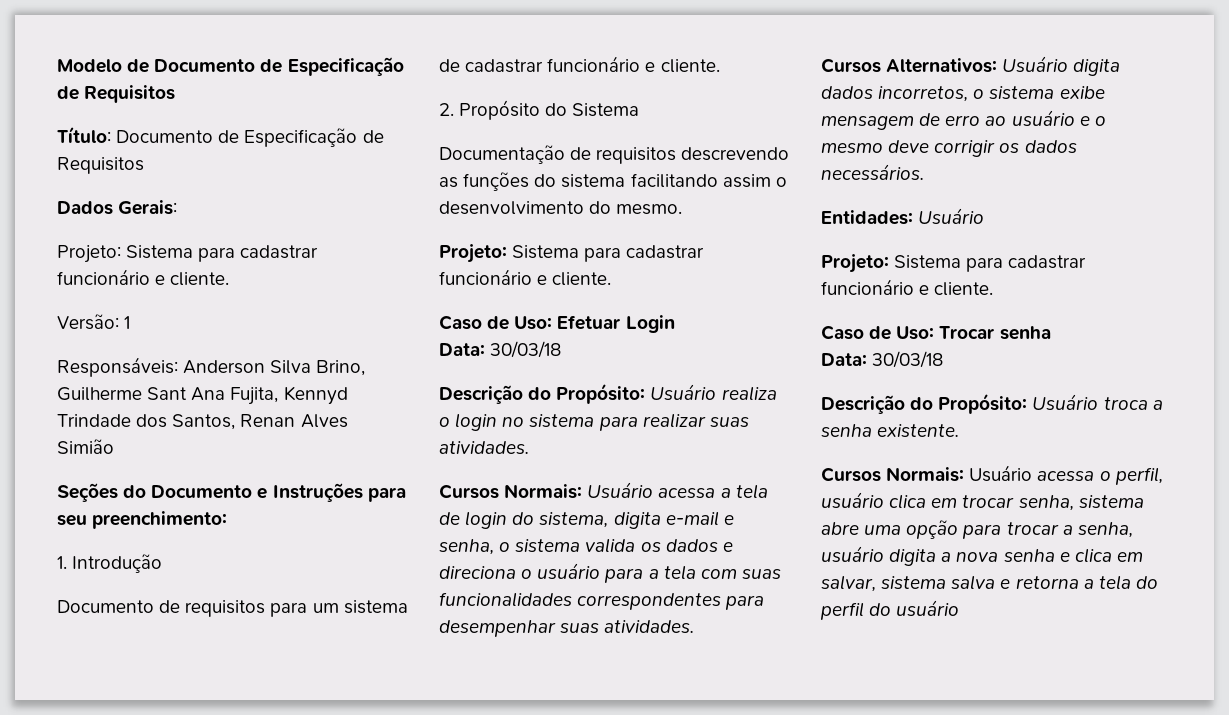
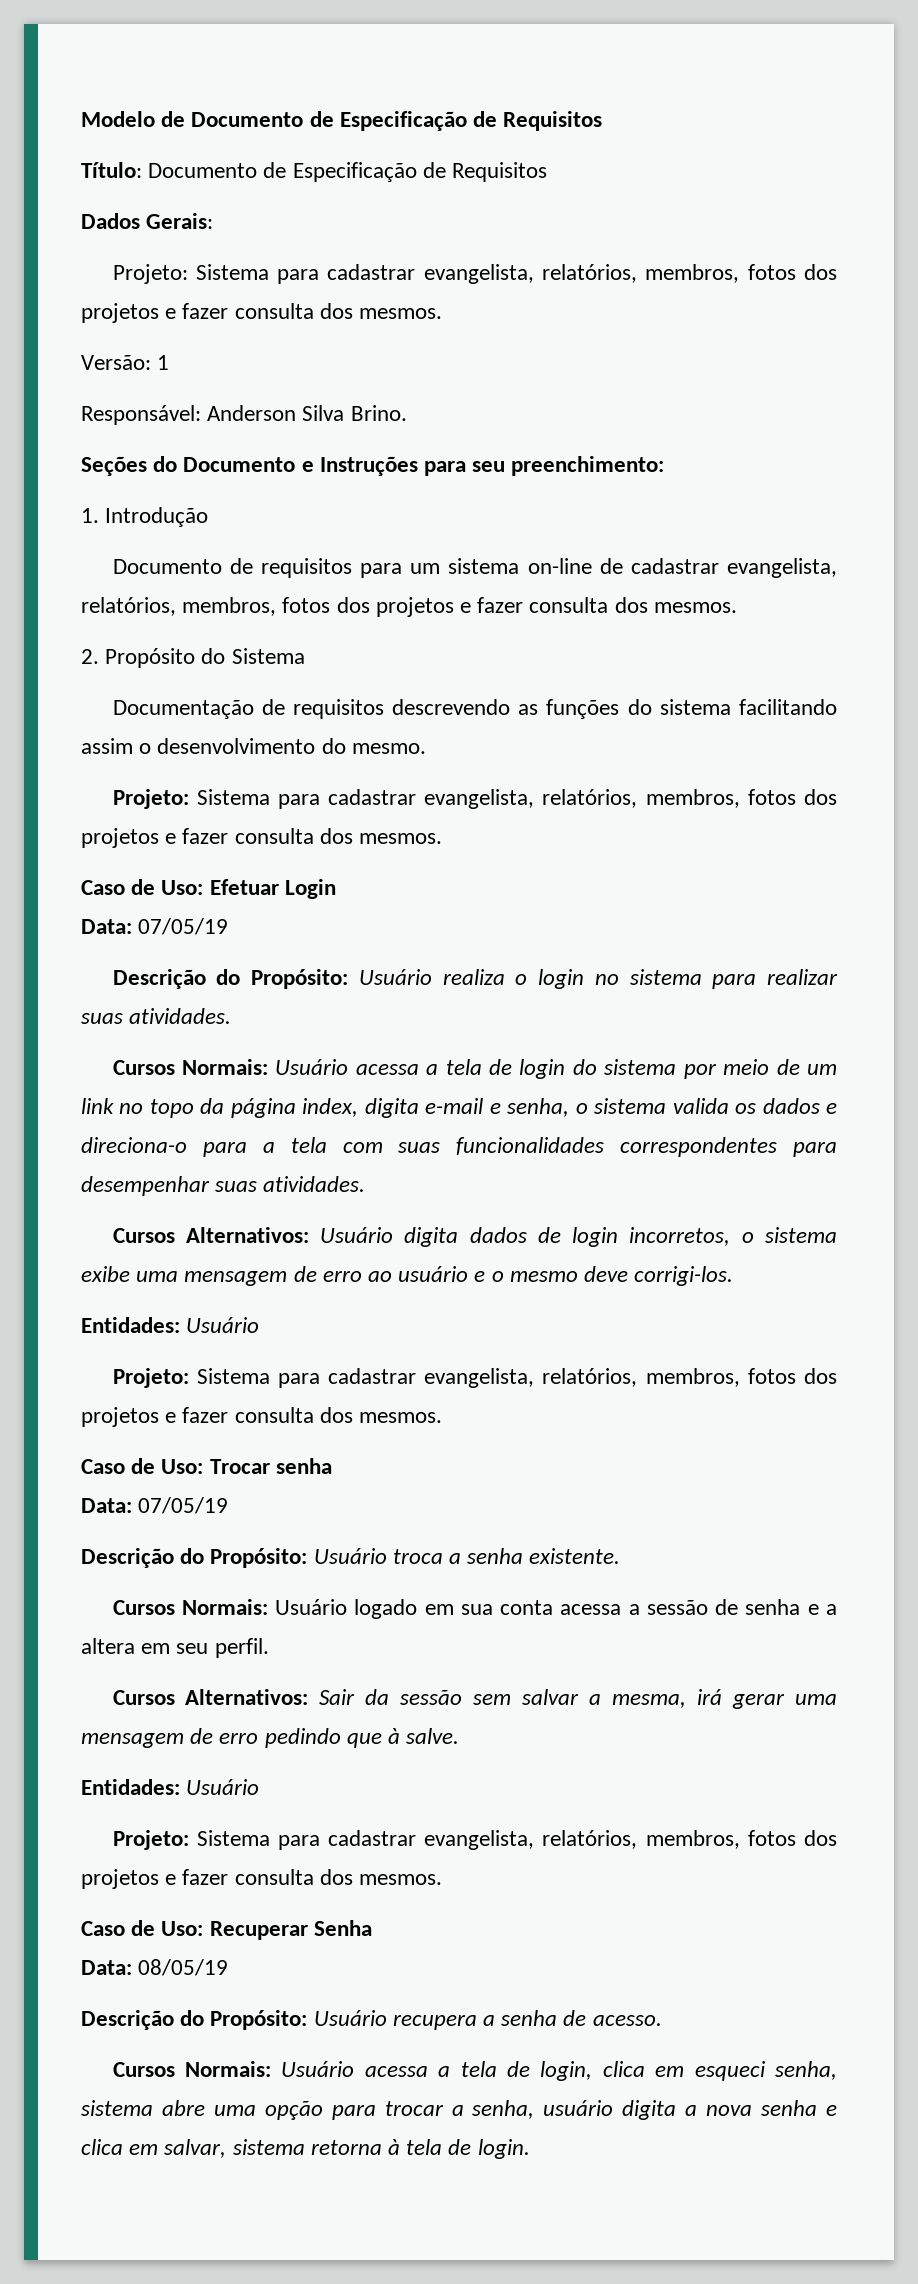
  Dados Gerais:
- Projeto: Sistema para cadastrar funcionário e cliente.
+ Projeto: Sistema para cadastrar evangelista, relatórios, membros, fotos dos projetos e fazer consulta dos mesmos.
- Responsáveis: Anderson Silva Brino, Guilherme Sant Ana Fujita, Kennyd Trindade dos Santos, Renan Alves Simião
+ Responsável: Anderson Silva Brino.
- Documento de requisitos para um sistema de cadastrar funcionário e cliente.
+ Documento de requisitos para um sistema on-line de cadastrar evangelista, relatórios, membros, fotos dos projetos e fazer consulta dos mesmos.
  Documentação de requisitos descrevendo as funções do sistema facilitando assim o desenvolvimento do mesmo.
- Projeto: Sistema para cadastrar funcionário e cliente.
+ Projeto: Sistema para cadastrar evangelista, relatórios, membros, fotos dos projetos e fazer consulta dos mesmos.
  Caso de Uso: Efetuar Login
- Data: 30/03/18
+ Data: 07/05/19
- Cursos Normais: Usuário acessa a tela de login do sistema, digita e-mail e senha, o sistema valida os dados e direciona o usuário para a tela com suas funcionalidades correspondentes para desempenhar suas atividades.
+ Cursos Normais: Usuário acessa a tela de login do sistema por meio de um link no topo da página index, digita e-mail e senha, o sistema valida os dados e direciona-o para a tela com suas funcionalidades correspondentes para desempenhar suas atividades.
- Cursos Alternativos: Usuário digita dados incorretos, o sistema exibe mensagem de erro ao usuário e o mesmo deve corrigir os dados necessários.
+ Cursos Alternativos: Usuário digita dados de login incorretos, o sistema exibe uma mensagem de erro ao usuário e o mesmo deve corrigi-los.
  Entidades: Usuário
- Projeto: Sistema para cadastrar funcionário e cliente.
+ Projeto: Sistema para cadastrar evangelista, relatórios, membros, fotos dos projetos e fazer consulta dos mesmos.
  Caso de Uso: Trocar senha
- Data: 30/03/18
+ Data: 07/05/19
- Cursos Normais: Usuário acessa o perfil, usuário clica em trocar senha, sistema abre uma opção para trocar a senha, usuário digita a nova senha e clica em salvar, sistema salva e retorna a tela do perfil do usuário
+ Cursos Normais: Usuário logado em sua conta acessa a sessão de senha e a altera em seu perfil.
+ Cursos Alternativos: Sair da sessão sem salvar a mesma, irá gerar uma mensagem de erro pedindo que à salve.
+ Entidades: Usuário
+ Projeto: Sistema para cadastrar evangelista, relatórios, membros, fotos dos projetos e fazer consulta dos mesmos.
+ Caso de Uso: Recuperar Senha
+ Data: 08/05/19
+ Descrição do Propósito: Usuário recupera a senha de acesso.
+ Cursos Normais: Usuário acessa a tela de login, clica em esqueci senha, sistema abre uma opção para trocar a senha, usuário digita a nova senha e clica em salvar, sistema retorna à tela de login.

